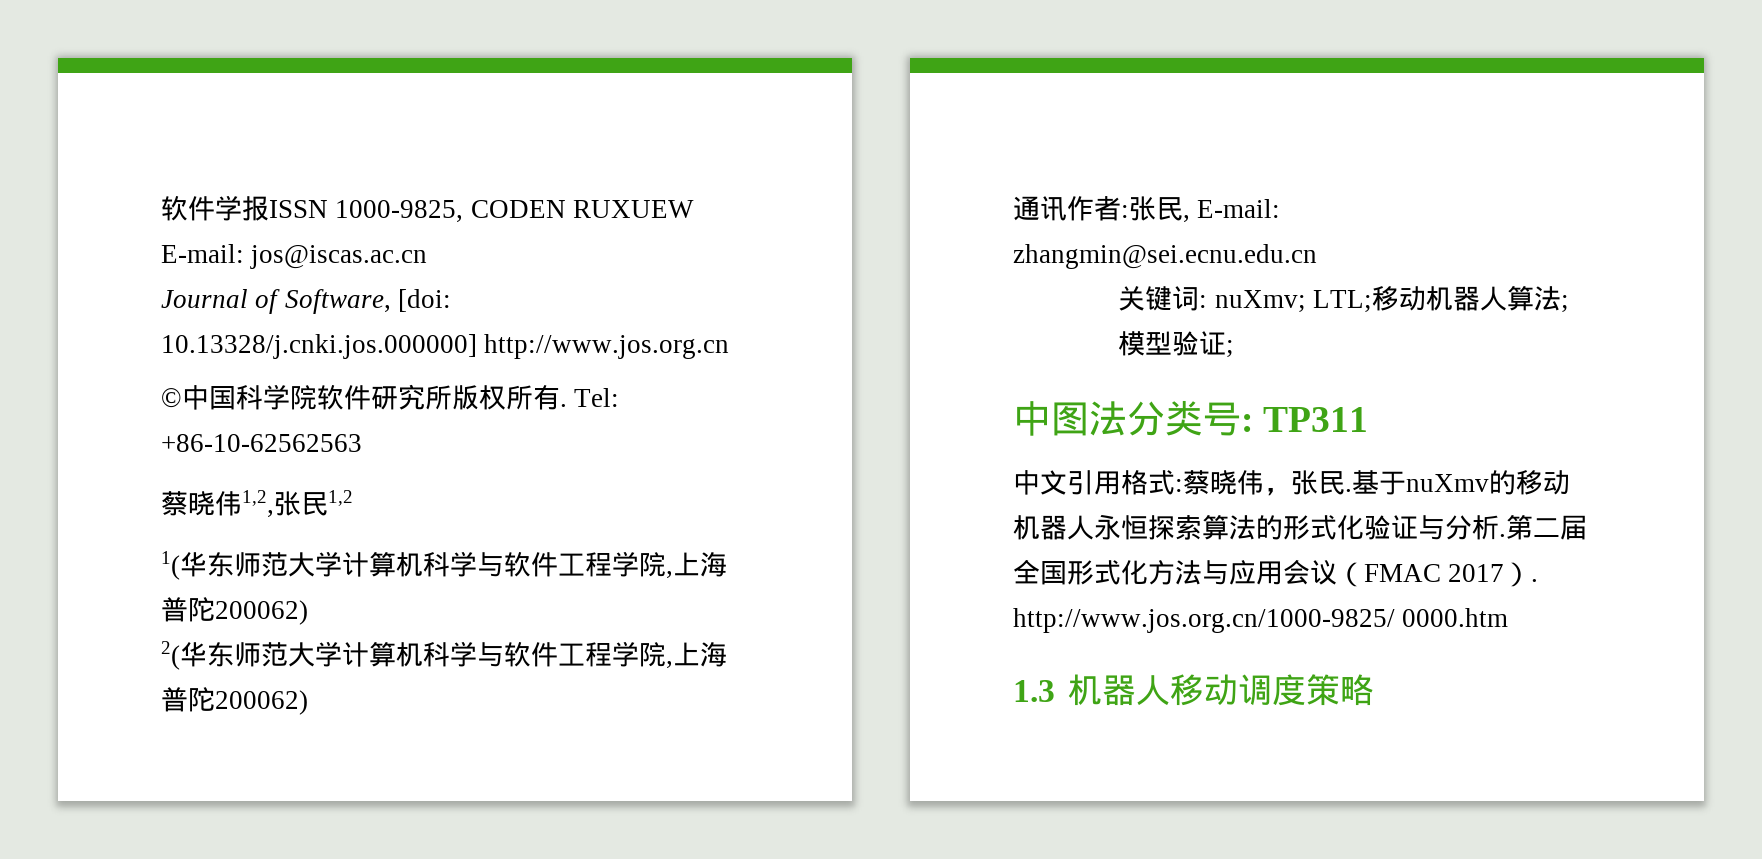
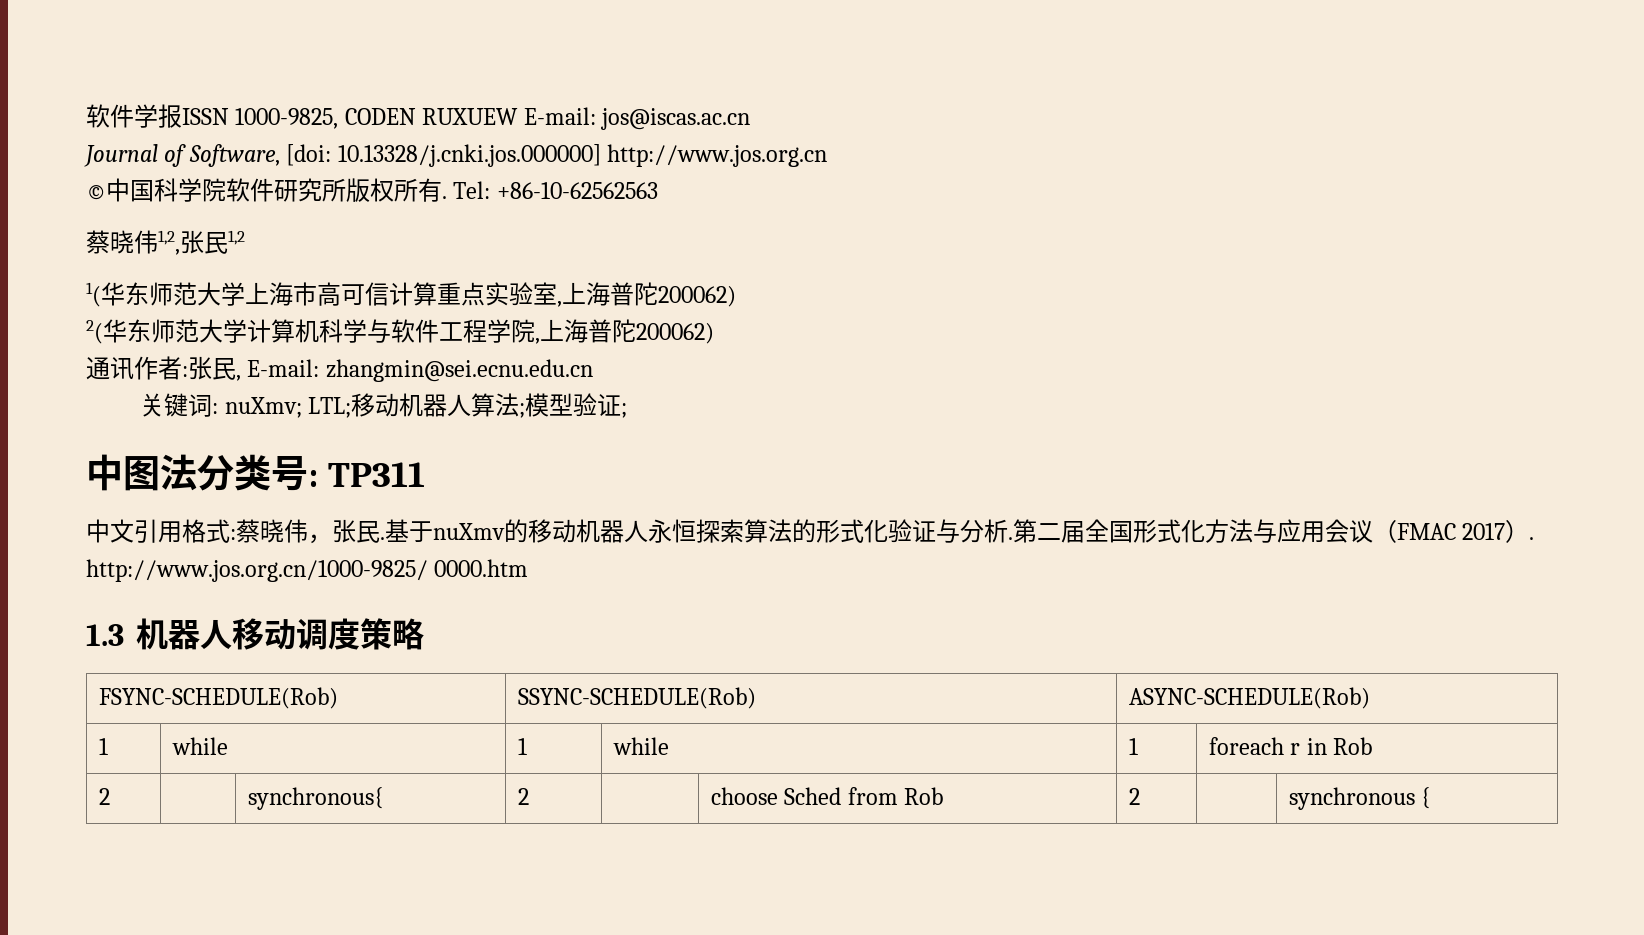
- 1(华东师范大学计算机科学与软件工程学院,上海普陀200062)
+ 1(华东师范大学上海市高可信计算重点实验室,上海普陀200062)
+ FSYNC-SCHEDULE(Rob) | SSYNC-SCHEDULE(Rob) | ASYNC-SCHEDULE(Rob)
+ 1 | while | 1 | while | 1 | foreach r in Rob
+ 2 | | synchronous{ | 2 | | choose Sched from Rob | 2 | | synchronous {

